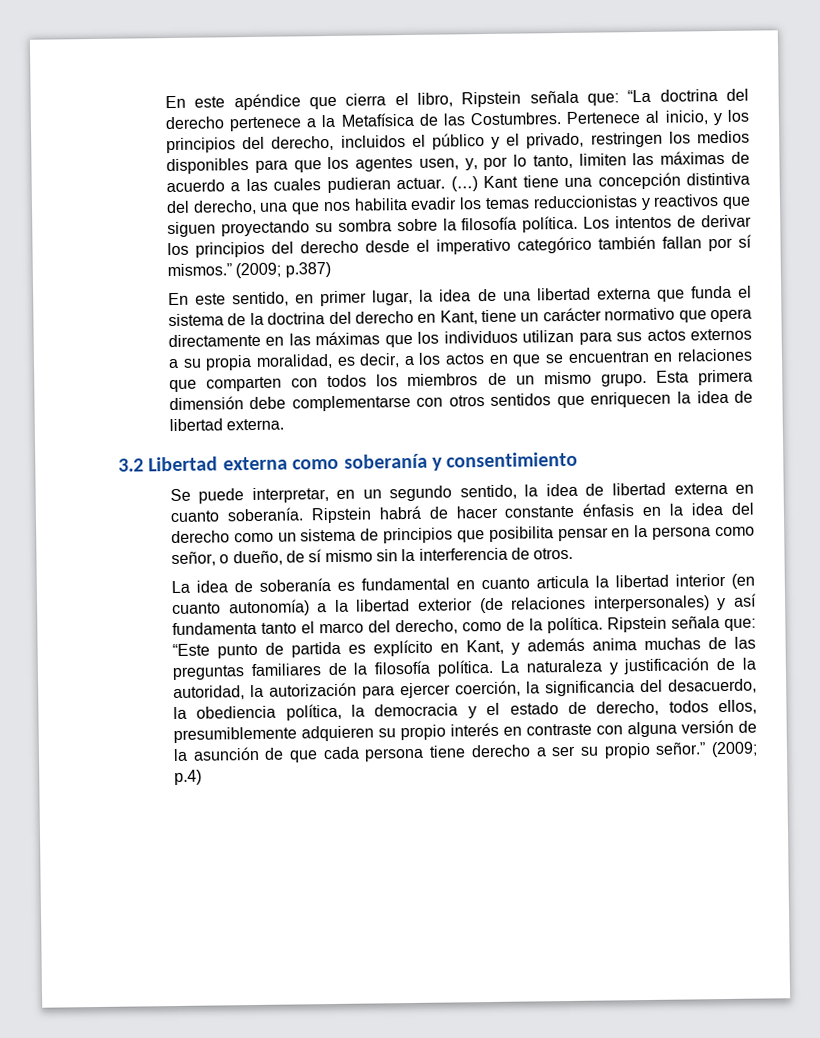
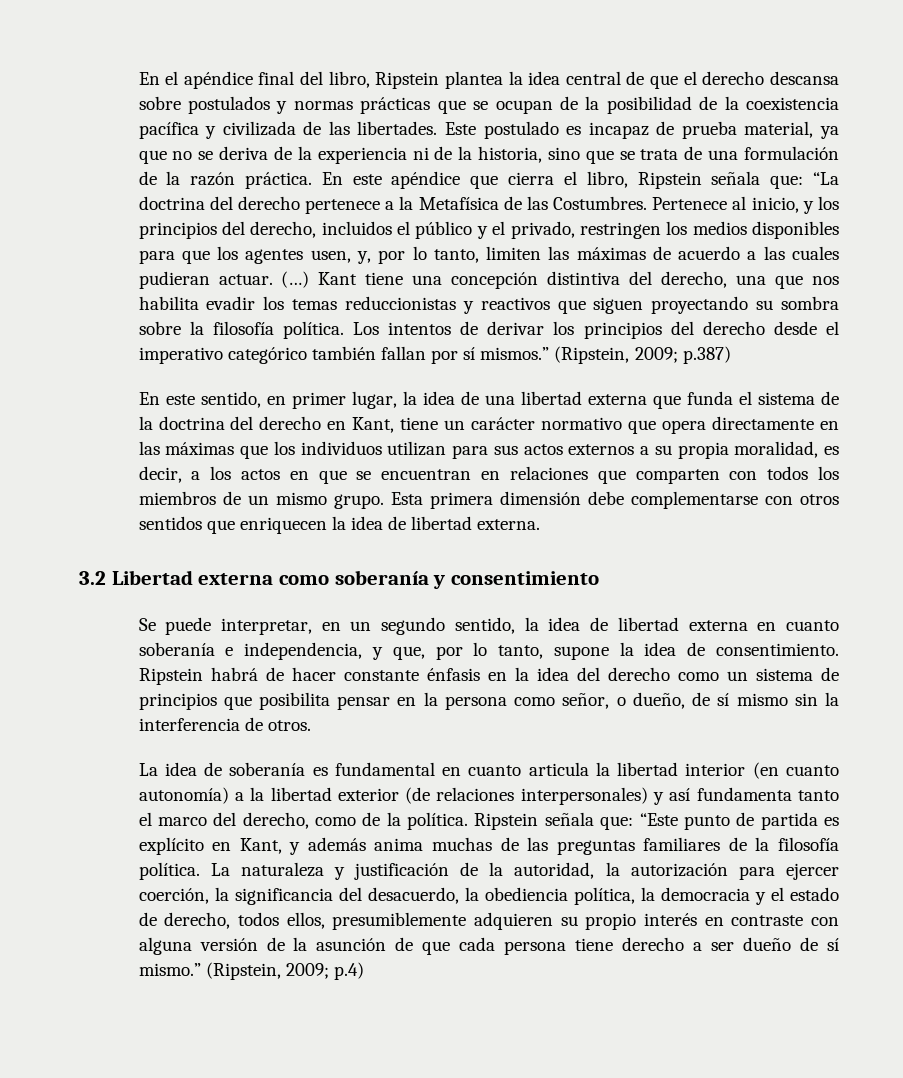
- En este apéndice que cierra el libro, Ripstein señala que: “La doctrina del derecho pertenece a la Metafísica de las Costumbres.
+ En el apéndice final del libro, Ripstein plantea la idea central de que el derecho descansa sobre postulados y normas prácticas que se ocupan de la posibilidad de la coexistencia pacífica y civilizada de las libertades. Este postulado es incapaz de prueba material, ya que no se deriva de la experiencia ni de la historia, sino que se trata de una formulación de la razón práctica. En este apéndice que cierra el libro, Ripstein señala que: “La doctrina del derecho pertenece a la Metafísica de las Costumbres.
- (2009; p.387)
+ (Ripstein, 2009; p.387)
- Se puede interpretar, en un segundo sentido, la idea de libertad externa en cuanto soberanía.
+ Se puede interpretar, en un segundo sentido, la idea de libertad externa en cuanto soberanía e independencia, y que, por lo tanto, supone la idea de consentimiento.
- La naturaleza y justificación de la autoridad, la autorización para ejercer coerción, la significancia del desacuerdo, la obediencia política, la democracia y el estado de derecho, todos ellos, presumiblemente adquieren su propio interés en contraste con alguna versión de la asunción de que cada persona tiene derecho a ser su propio señor.” (2009; p.4)
+ La naturaleza y justificación de la autoridad, la autorización para ejercer coerción, la significancia del desacuerdo, la obediencia política, la democracia y el estado de derecho, todos ellos, presumiblemente adquieren su propio interés en contraste con alguna versión de la asunción de que cada persona tiene derecho a ser dueño de sí mismo.” (Ripstein, 2009; p.4)

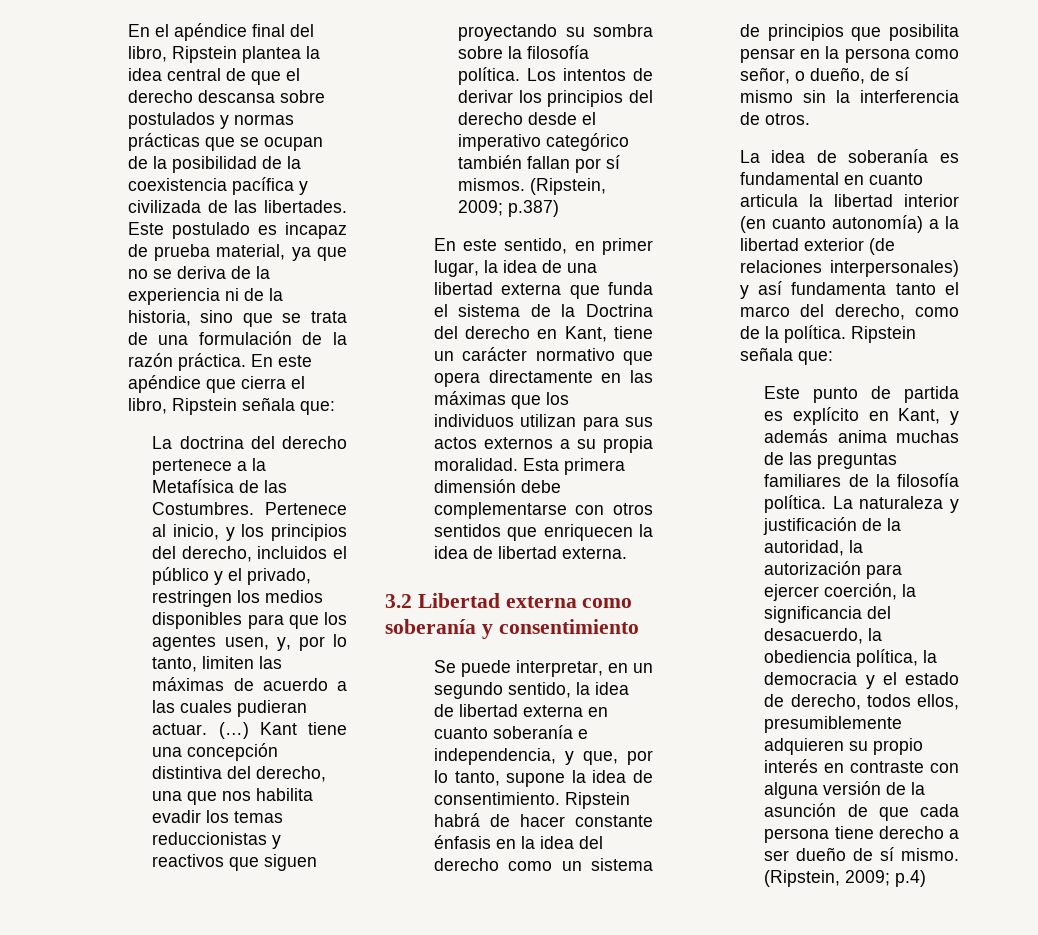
- En este apéndice que cierra el libro, Ripstein señala que: “La doctrina del derecho pertenece a la Metafísica de las Costumbres.
+ En este apéndice que cierra el libro, Ripstein señala que:
+ La doctrina del derecho pertenece a la Metafísica de las Costumbres.
- Los intentos de derivar los principios del derecho desde el imperativo categórico también fallan por sí mismos.”
+ Los intentos de derivar los principios del derecho desde el imperativo categórico también fallan por sí mismos.
- En este sentido, en primer lugar, la idea de una libertad externa que funda el sistema de la doctrina del derecho en Kant, tiene un carácter normativo que opera directamente en las máximas que los individuos utilizan para sus actos externos a su propia moralidad, es decir, a los actos en que se encuentran en relaciones que comparten con todos los miembros de un mismo grupo.
+ En este sentido, en primer lugar, la idea de una libertad externa que funda el sistema de la Doctrina del derecho en Kant, tiene un carácter normativo que opera directamente en las máximas que los individuos utilizan para sus actos externos a su propia moralidad.
- La idea de soberanía es fundamental en cuanto articula la libertad interior (en cuanto autonomía) a la libertad exterior (de relaciones interpersonales) y así fundamenta tanto el marco del derecho, como de la política. Ripstein señala que: “Este punto de partida es explícito en Kant, y además anima muchas de las preguntas familiares de la filosofía política.
+ La idea de soberanía es fundamental en cuanto articula la libertad interior (en cuanto autonomía) a la libertad exterior (de relaciones interpersonales) y así fundamenta tanto el marco del derecho, como de la política. Ripstein señala que:
+ Este punto de partida es explícito en Kant, y además anima muchas de las preguntas familiares de la filosofía política.
- La naturaleza y justificación de la autoridad, la autorización para ejercer coerción, la significancia del desacuerdo, la obediencia política, la democracia y el estado de derecho, todos ellos, presumiblemente adquieren su propio interés en contraste con alguna versión de la asunción de que cada persona tiene derecho a ser dueño de sí mismo.”
+ La naturaleza y justificación de la autoridad, la autorización para ejercer coerción, la significancia del desacuerdo, la obediencia política, la democracia y el estado de derecho, todos ellos, presumiblemente adquieren su propio interés en contraste con alguna versión de la asunción de que cada persona tiene derecho a ser dueño de sí mismo.

